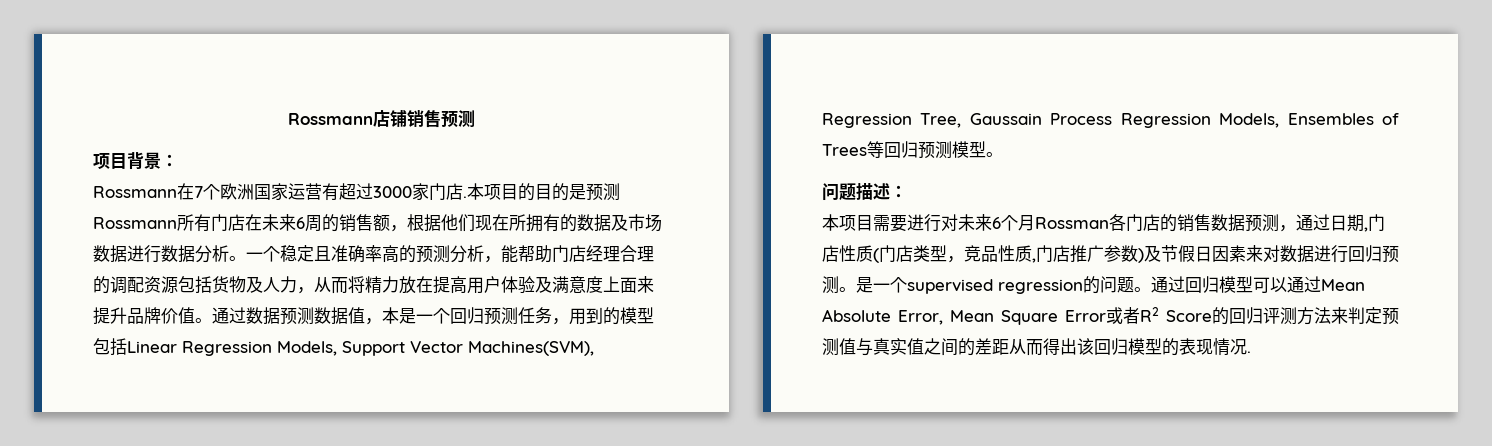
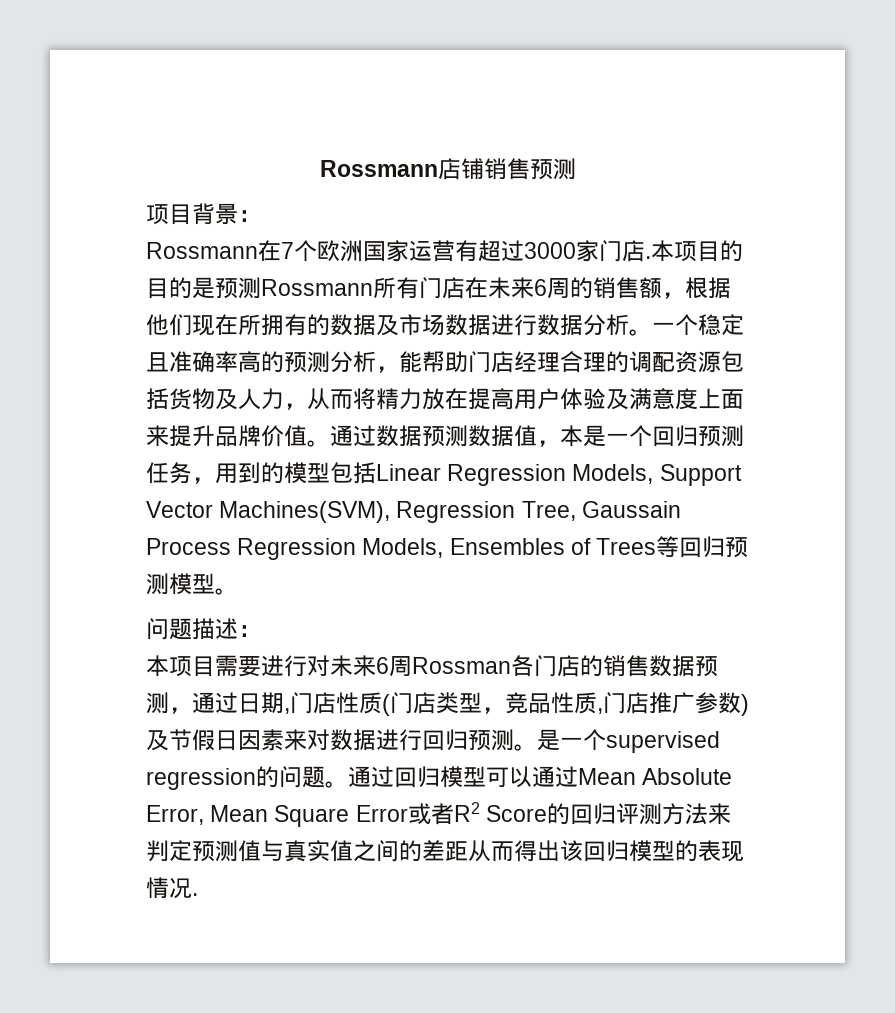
- 本项目需要进行对未来6个月Rossman各门店的销售数据预测，通过日期,门店性质(门店类型，竞品性质,门店推广参数)及节假日因素来对数据进行回归预测。
+ 本项目需要进行对未来6周Rossman各门店的销售数据预测，通过日期,门店性质(门店类型，竞品性质,门店推广参数)及节假日因素来对数据进行回归预测。

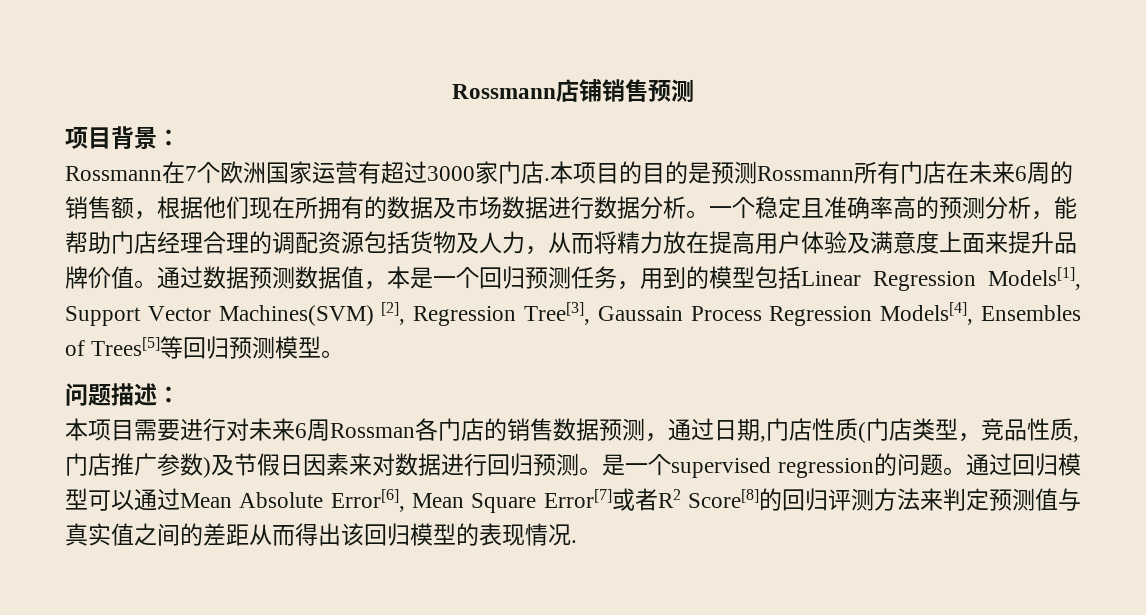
- 通过数据预测数据值，本是一个回归预测任务，用到的模型包括Linear Regression Models, Support Vector Machines(SVM), Regression Tree, Gaussain Process Regression Models, Ensembles of Trees等回归预测模型。
+ 通过数据预测数据值，本是一个回归预测任务，用到的模型包括Linear Regression Models[1], Support Vector Machines(SVM) [2], Regression Tree[3], Gaussain Process Regression Models[4], Ensembles of Trees[5]等回归预测模型。
- 通过回归模型可以通过Mean Absolute Error, Mean Square Error或者R2 Score的回归评测方法来判定预测值与真实值之间的差距从而得出该回归模型的表现情况.
+ 通过回归模型可以通过Mean Absolute Error[6], Mean Square Error[7]或者R2 Score[8]的回归评测方法来判定预测值与真实值之间的差距从而得出该回归模型的表现情况.

